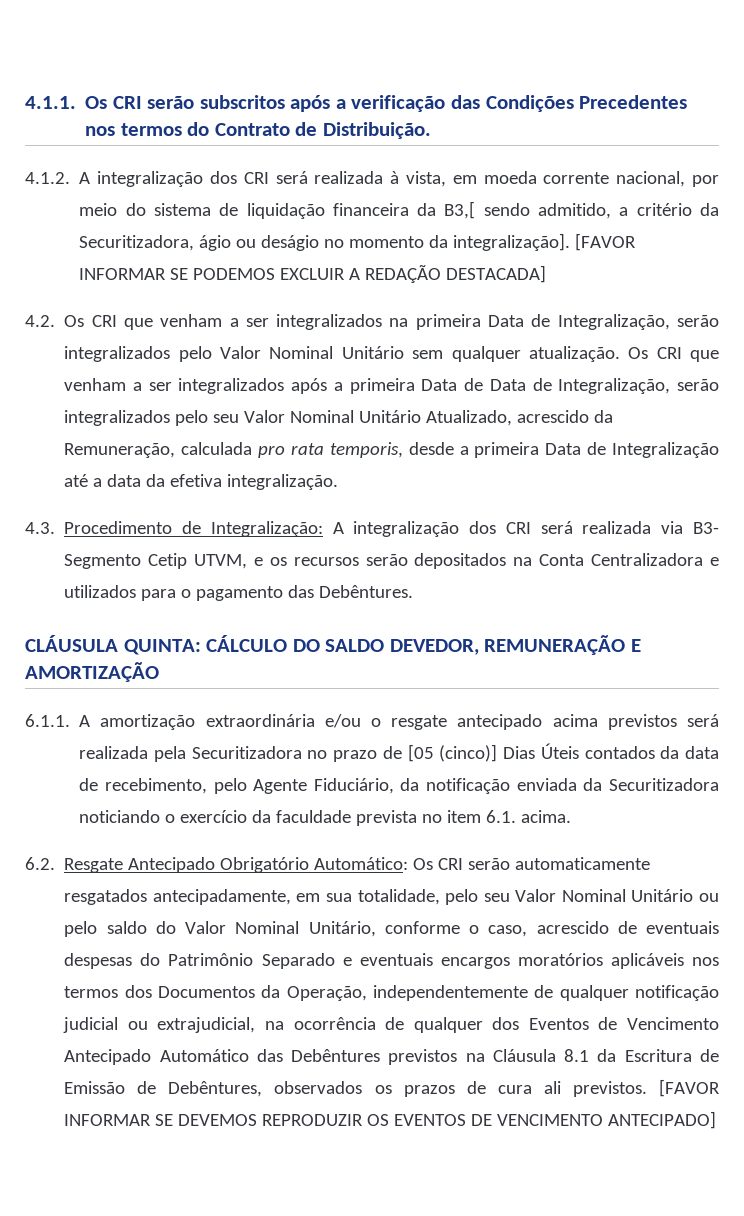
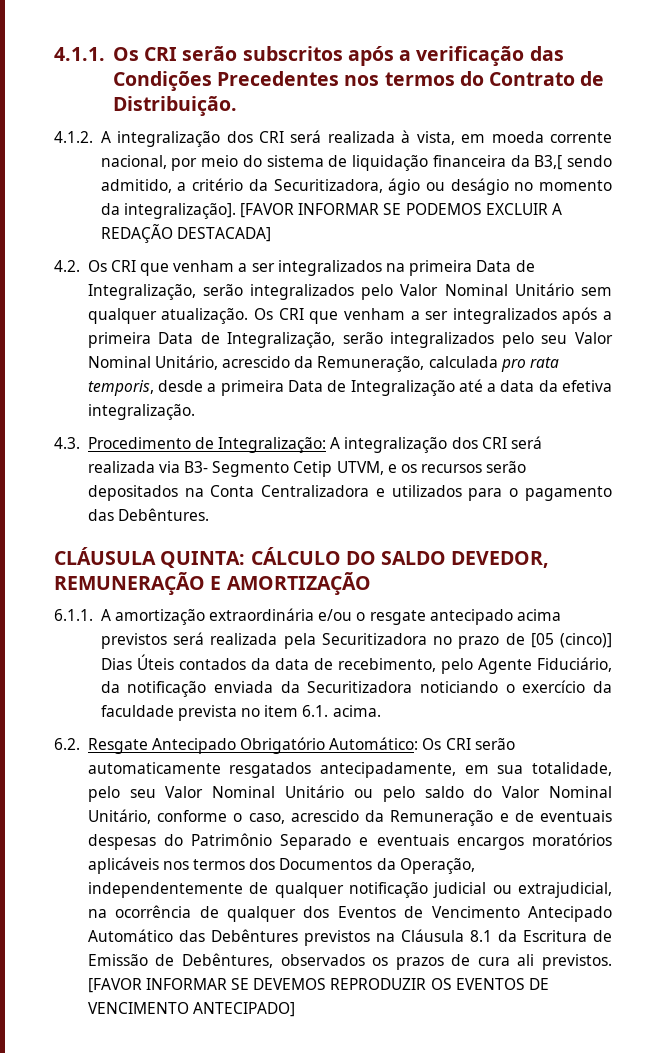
- Os CRI que venham a ser integralizados após a primeira Data de Data de Integralização, serão integralizados pelo seu Valor Nominal Unitário Atualizado, acrescido da Remuneração, calculada pro rata temporis, desde a primeira Data de Integralização até a data da efetiva integralização.
+ Os CRI que venham a ser integralizados após a primeira Data de Integralização, serão integralizados pelo seu Valor Nominal Unitário, acrescido da Remuneração, calculada pro rata temporis, desde a primeira Data de Integralização até a data da efetiva integralização.
- Os CRI serão automaticamente resgatados antecipadamente, em sua totalidade, pelo seu Valor Nominal Unitário ou pelo saldo do Valor Nominal Unitário, conforme o caso, acrescido de eventuais despesas do Patrimônio Separado e eventuais encargos moratórios aplicáveis nos termos dos Documentos da Operação, independentemente de qualquer notificação judicial ou extrajudicial, na ocorrência de qualquer dos Eventos de Vencimento Antecipado Automático das Debêntures previstos na Cláusula 8.1 da Escritura de Emissão de Debêntures, observados os prazos de cura ali previstos.
+ Os CRI serão automaticamente resgatados antecipadamente, em sua totalidade, pelo seu Valor Nominal Unitário ou pelo saldo do Valor Nominal Unitário, conforme o caso, acrescido da Remuneração e de eventuais despesas do Patrimônio Separado e eventuais encargos moratórios aplicáveis nos termos dos Documentos da Operação, independentemente de qualquer notificação judicial ou extrajudicial, na ocorrência de qualquer dos Eventos de Vencimento Antecipado Automático das Debêntures previstos na Cláusula 8.1 da Escritura de Emissão de Debêntures, observados os prazos de cura ali previstos.

